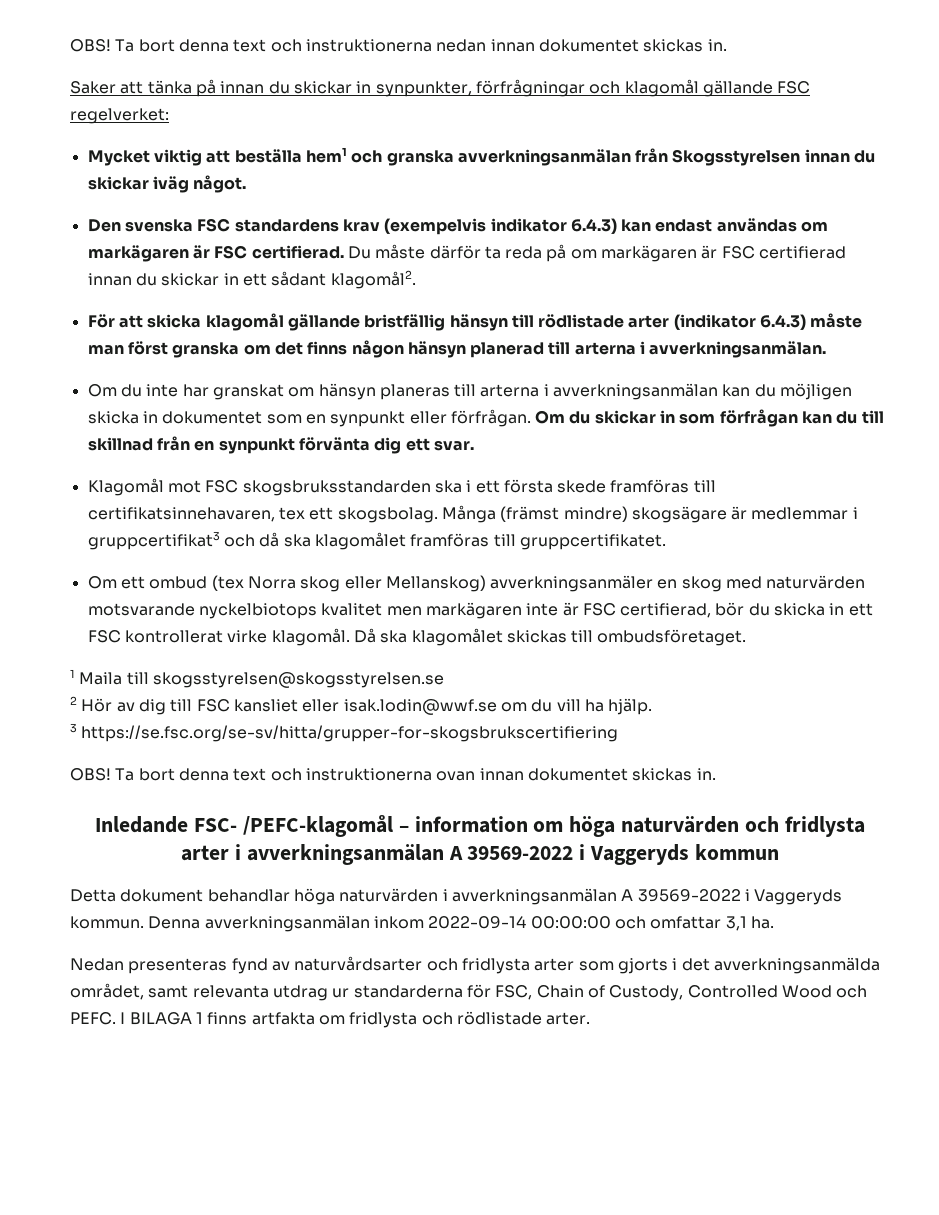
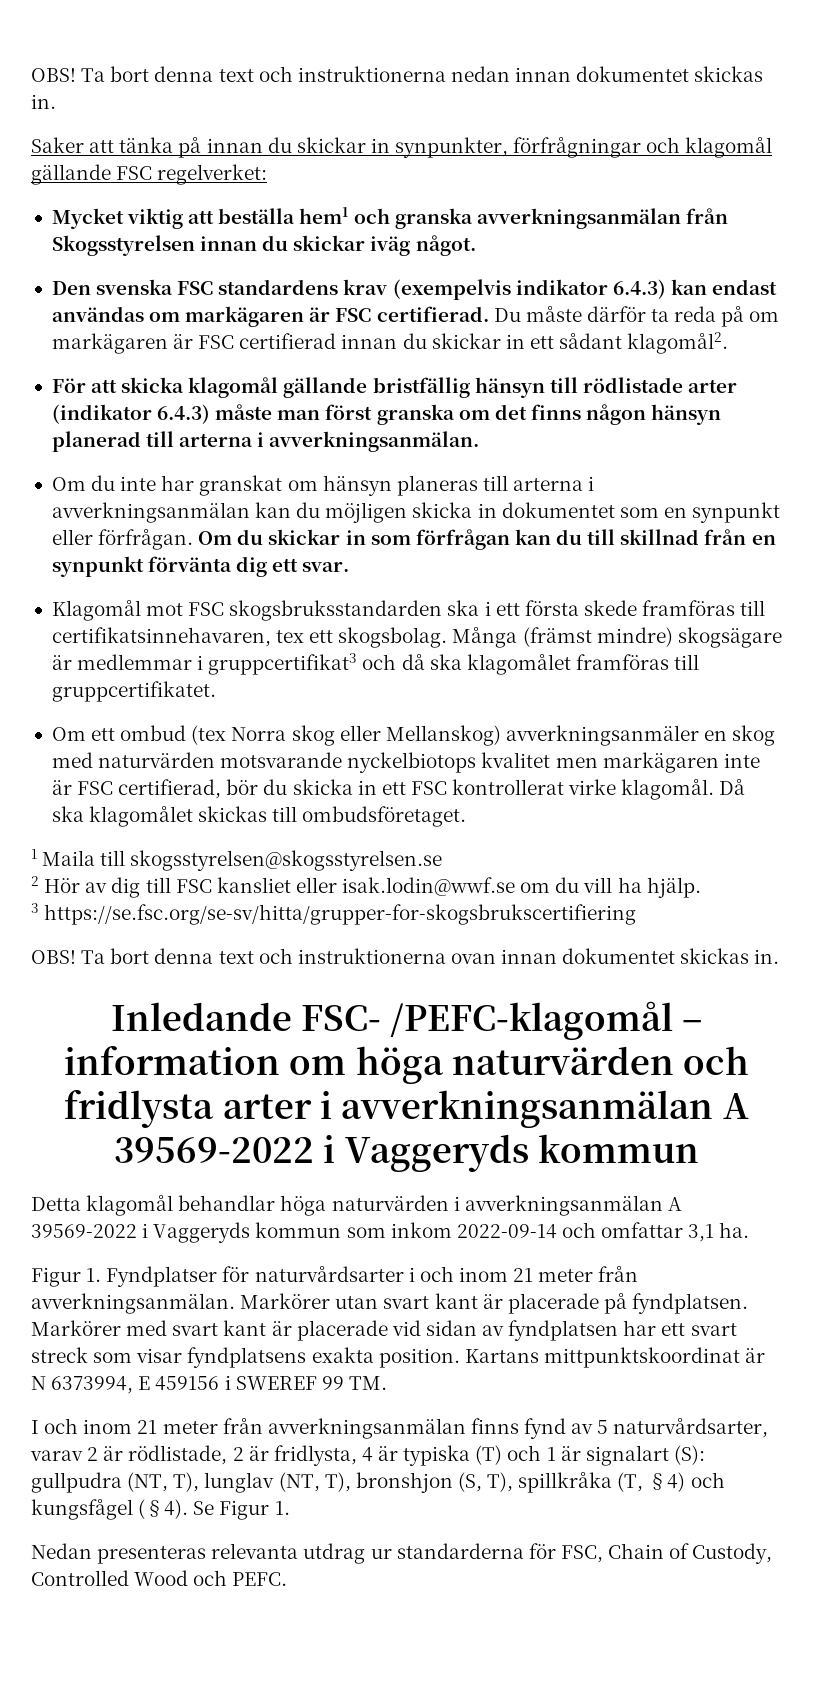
- Detta dokument behandlar höga naturvärden i avverkningsanmälan A 39569-2022 i Vaggeryds kommun. Denna avverkningsanmälan inkom 2022-09-14 00:00:00 och omfattar 3,1 ha.
+ Detta klagomål behandlar höga naturvärden i avverkningsanmälan A 39569-2022 i Vaggeryds kommun som inkom 2022-09-14 och omfattar 3,1 ha.
- Nedan presenteras fynd av naturvårdsarter och fridlysta arter som gjorts i det avverkningsanmälda området, samt relevanta utdrag ur standarderna för FSC, Chain of Custody, Controlled Wood och PEFC. I BILAGA 1 finns artfakta om fridlysta och rödlistade arter.
+ Figur 1. Fyndplatser för naturvårdsarter i och inom 21 meter från avverkningsanmälan. Markörer utan svart kant är placerade på fyndplatsen. Markörer med svart kant är placerade vid sidan av fyndplatsen har ett svart streck som visar fyndplatsens exakta position. Kartans mittpunktskoordinat är N 6373994, E 459156 i SWEREF 99 TM.
+ I och inom 21 meter från avverkningsanmälan finns fynd av 5 naturvårdsarter, varav 2 är rödlistade, 2 är fridlysta, 4 är typiska (T) och 1 är signalart (S): gullpudra (NT, T), lunglav (NT, T), bronshjon (S, T), spillkråka (T, §4) och kungsfågel (§4). Se Figur 1.
+ Nedan presenteras relevanta utdrag ur standarderna för FSC, Chain of Custody, Controlled Wood och PEFC.

